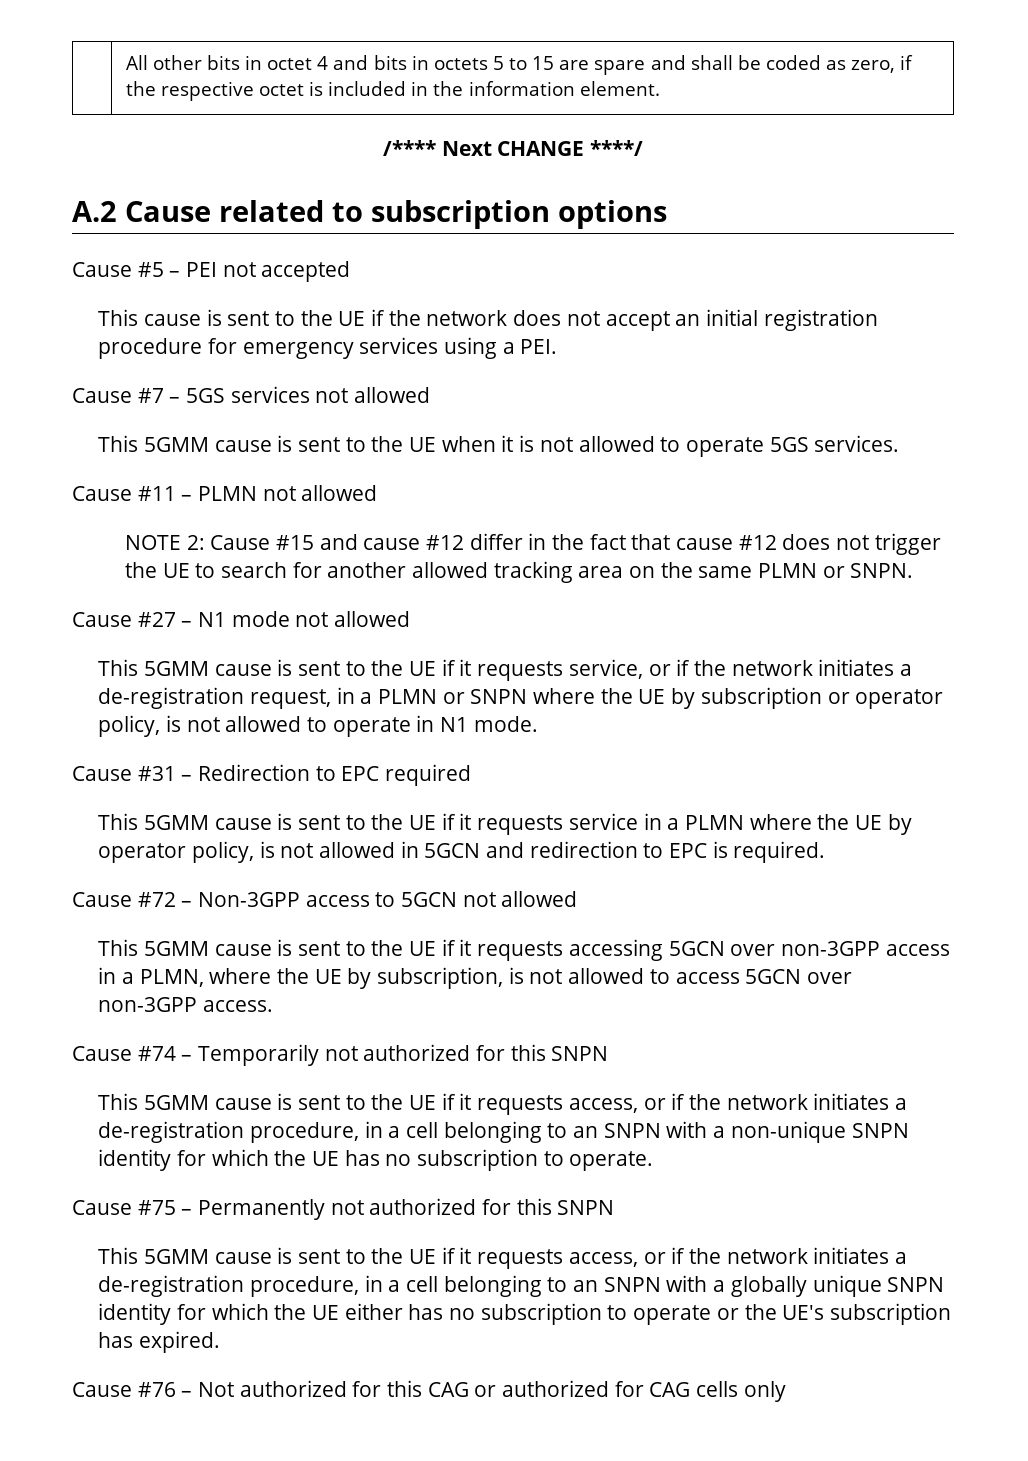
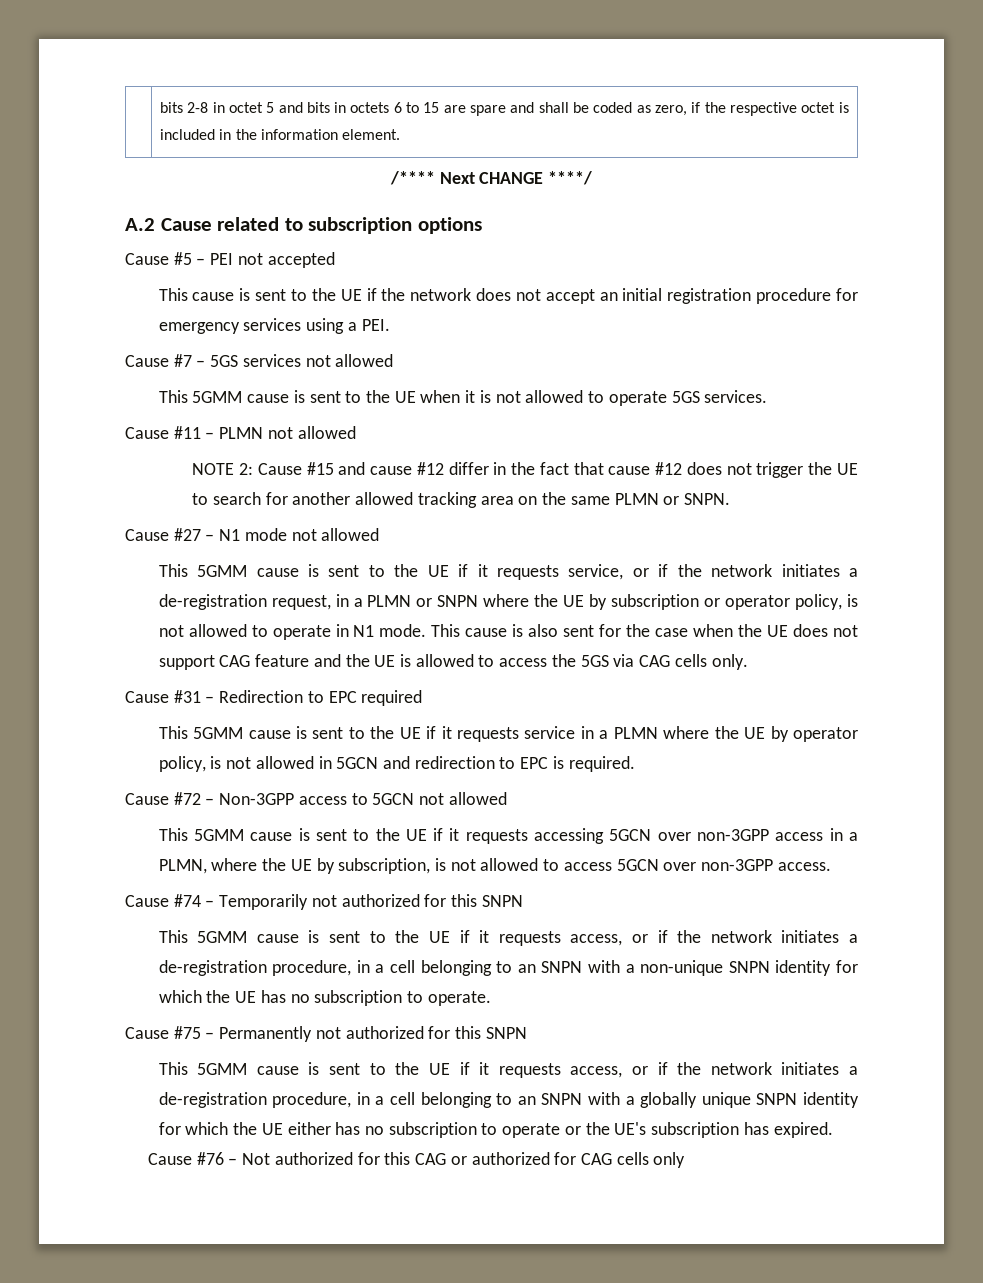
- | All other bits in octet 4 and bits in octets 5 to 15 are spare and shall be coded as zero, if the respective octet is included in the information element.
+ | bits 2-8 in octet 5 and bits in octets 6 to 15 are spare and shall be coded as zero, if the respective octet is included in the information element.
+ This cause is also sent for the case when the UE does not support CAG feature and the UE is allowed to access the 5GS via CAG cells only.

